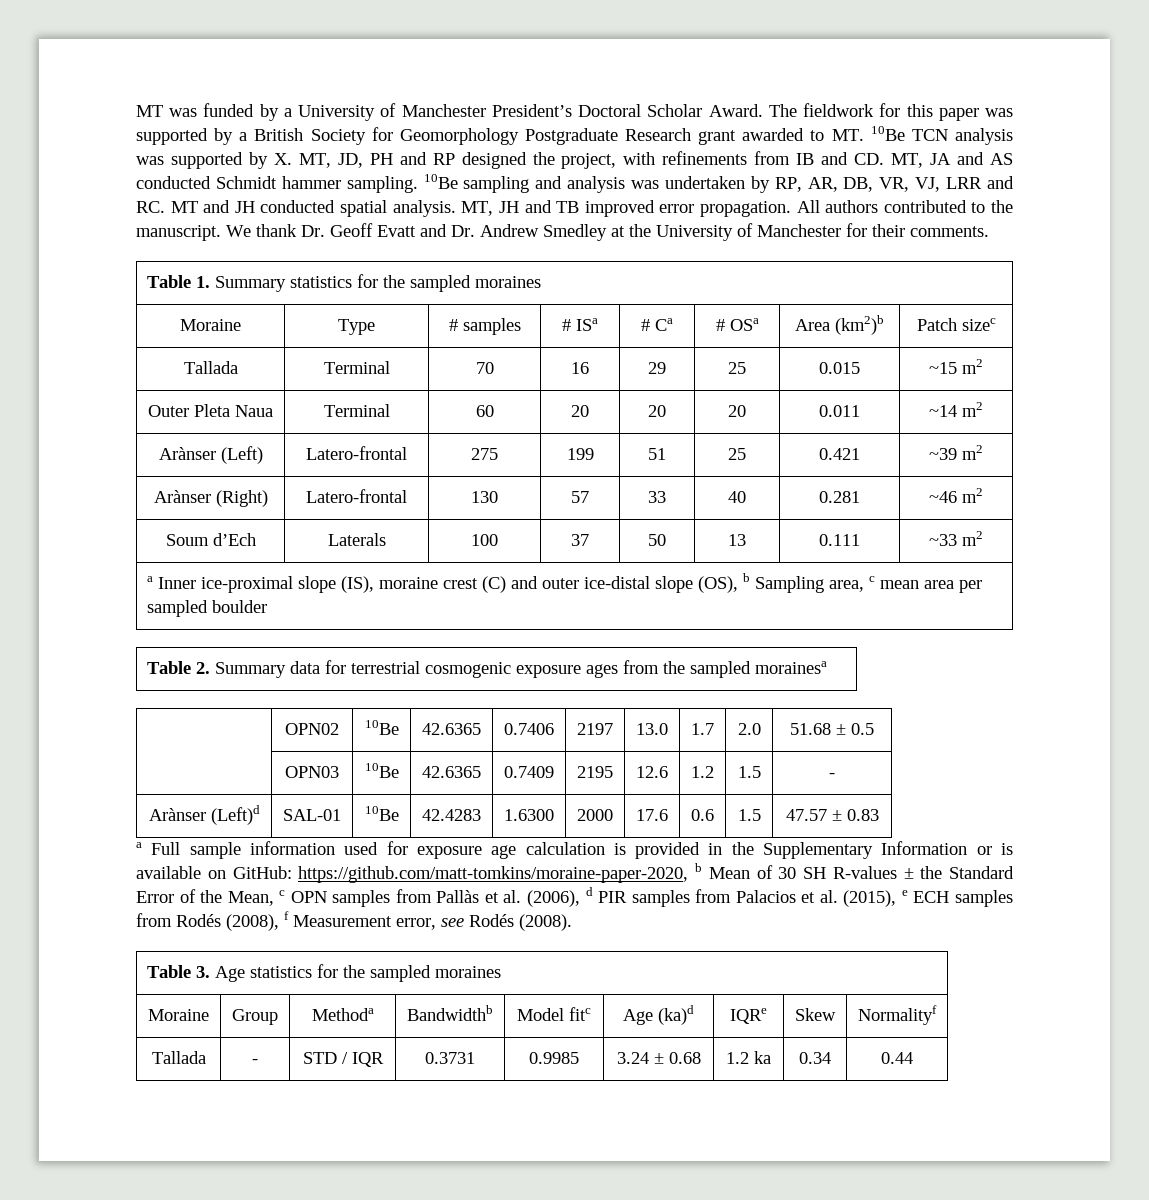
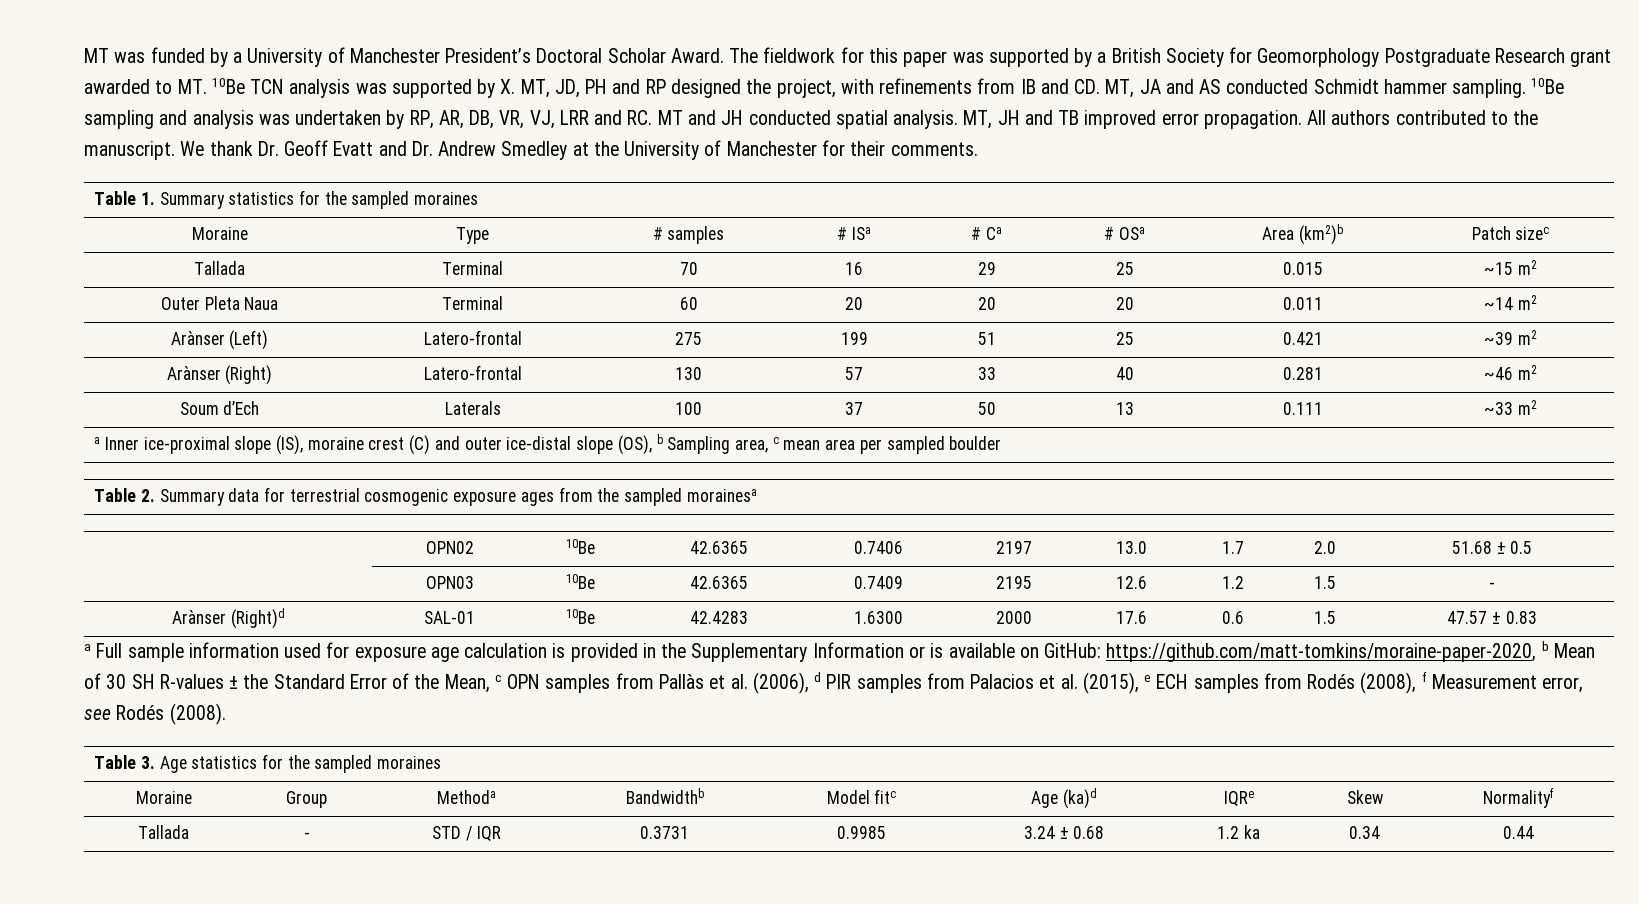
- Arànser (Left)d | SAL-01 | 10Be | 42.4283 | 1.6300 | 2000 | 17.6 | 0.6 | 1.5 | 47.57 ± 0.83
+ Arànser (Right)d | SAL-01 | 10Be | 42.4283 | 1.6300 | 2000 | 17.6 | 0.6 | 1.5 | 47.57 ± 0.83

